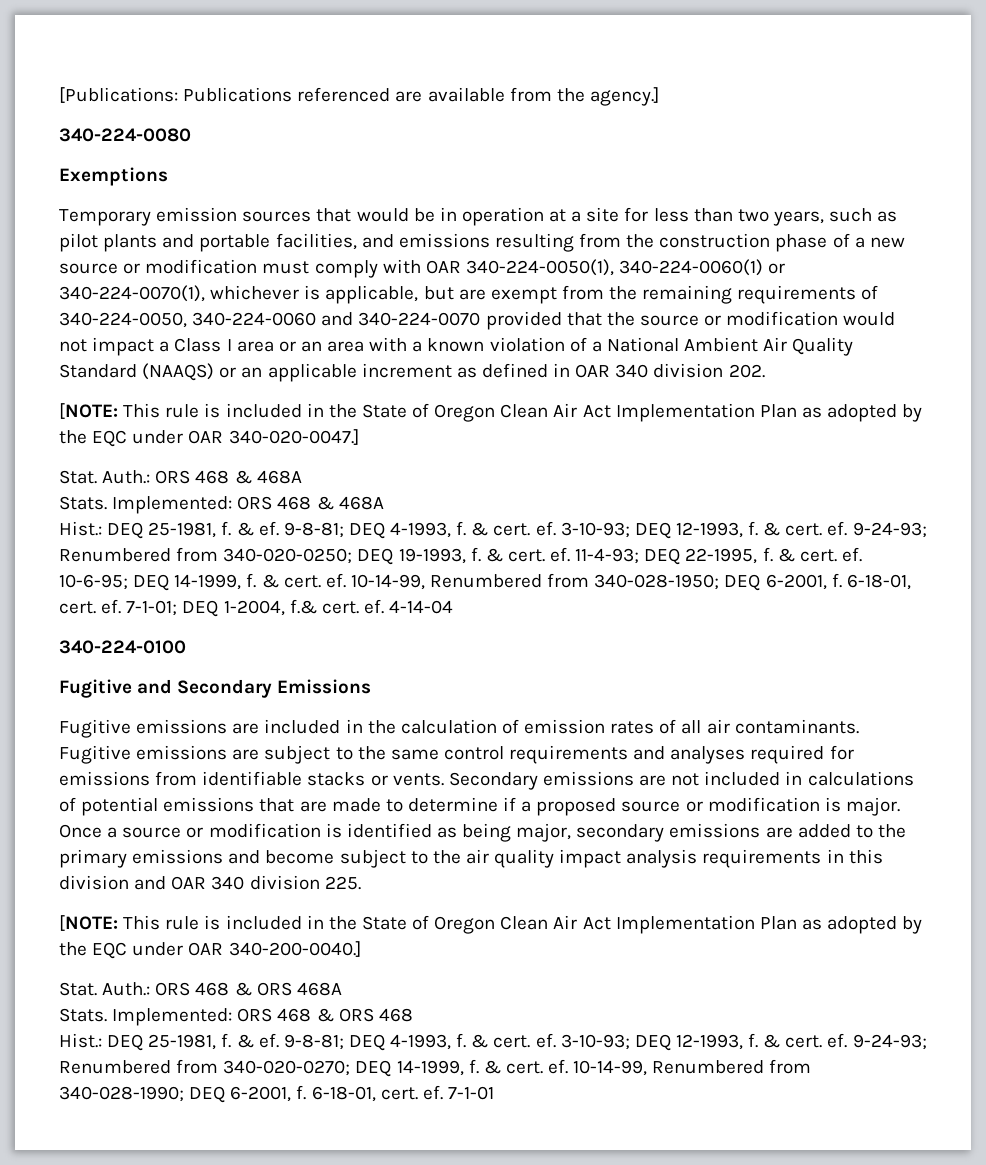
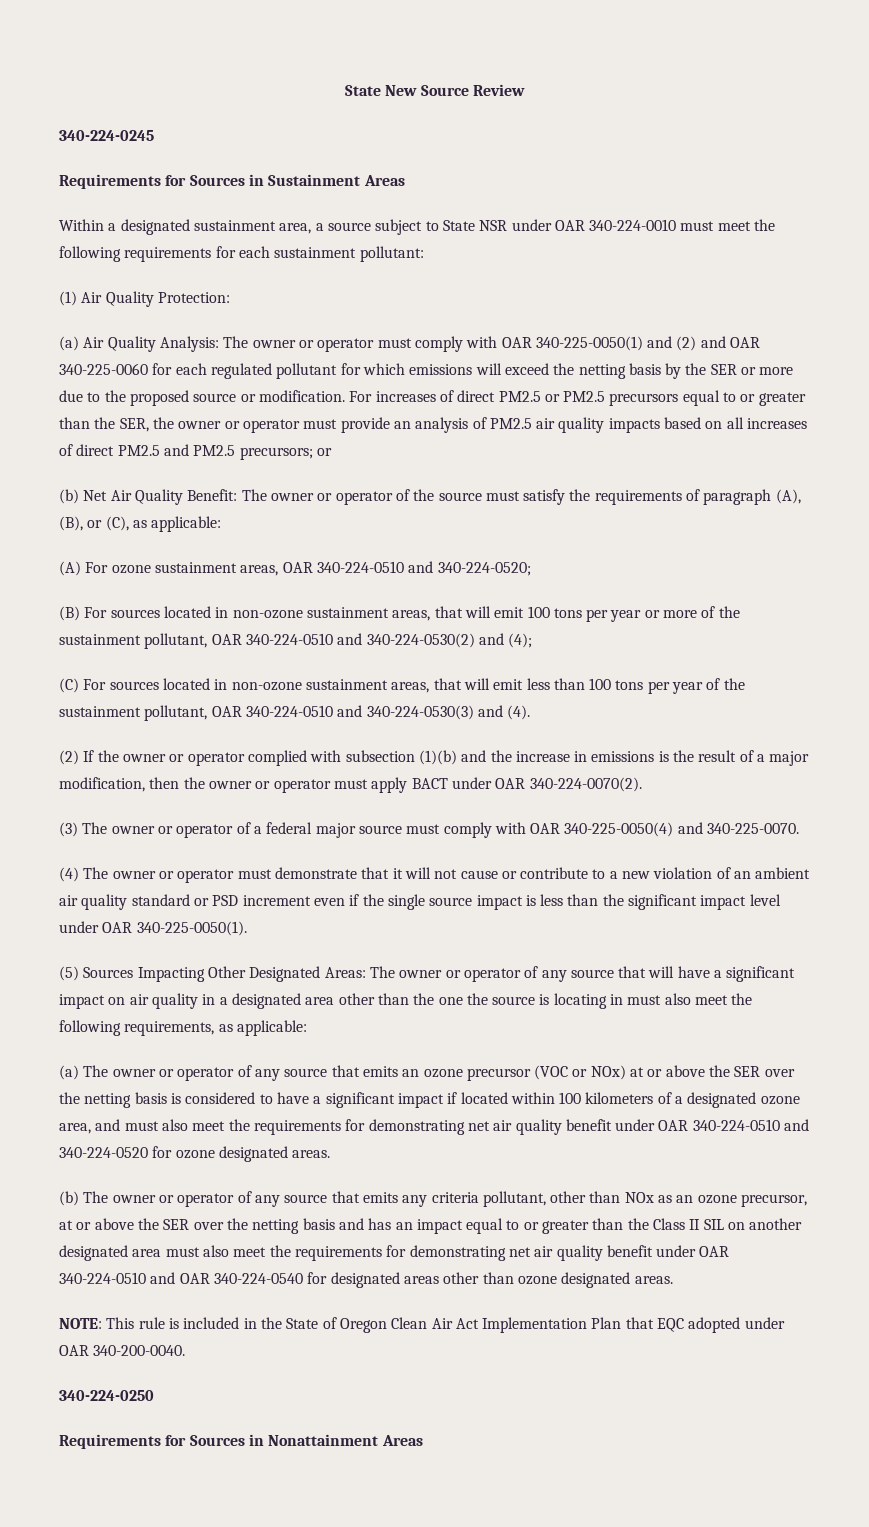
- [Publications: Publications referenced are available from the agency.]
- 340-224-0080
- Exemptions
- Temporary emission sources that would be in operation at a site for less than two years, such as pilot plants and portable facilities, and emissions resulting from the construction phase of a new source or modification must comply with OAR 340-224-0050(1), 340-224-0060(1) or 340-224-0070(1), whichever is applicable, but are exempt from the remaining requirements of 340-224-0050, 340-224-0060 and 340-224-0070 provided that the source or modification would not impact a Class I area or an area with a known violation of a National Ambient Air Quality Standard (NAAQS) or an applicable increment as defined in OAR 340 division 202.
- [NOTE: This rule is included in the State of Oregon Clean Air Act Implementation Plan as adopted by the EQC under OAR 340-020-0047.]
- Stat. Auth.: ORS 468 & 468A
- Stats. Implemented: ORS 468 & 468A
- Hist.: DEQ 25-1981, f. & ef. 9-8-81; DEQ 4-1993, f. & cert. ef. 3-10-93; DEQ 12-1993, f. & cert. ef. 9-24-93; Renumbered from 340-020-0250; DEQ 19-1993, f. & cert. ef. 11-4-93; DEQ 22-1995, f. & cert. ef. 10-6-95; DEQ 14-1999, f. & cert. ef. 10-14-99, Renumbered from 340-028-1950; DEQ 6-2001, f. 6-18-01, cert. ef. 7-1-01; DEQ 1-2004, f.& cert. ef. 4-14-04
- 340-224-0100
- Fugitive and Secondary Emissions
- Fugitive emissions are included in the calculation of emission rates of all air contaminants. Fugitive emissions are subject to the same control requirements and analyses required for emissions from identifiable stacks or vents. Secondary emissions are not included in calculations of potential emissions that are made to determine if a proposed source or modification is major. Once a source or modification is identified as being major, secondary emissions are added to the primary emissions and become subject to the air quality impact analysis requirements in this division and OAR 340 division 225.
- [NOTE: This rule is included in the State of Oregon Clean Air Act Implementation Plan as adopted by the EQC under OAR 340-200-0040.]
- Stat. Auth.: ORS 468 & ORS 468A
- Stats. Implemented: ORS 468 & ORS 468
- Hist.: DEQ 25-1981, f. & ef. 9-8-81; DEQ 4-1993, f. & cert. ef. 3-10-93; DEQ 12-1993, f. & cert. ef. 9-24-93; Renumbered from 340-020-0270; DEQ 14-1999, f. & cert. ef. 10-14-99, Renumbered from 340-028-1990; DEQ 6-2001, f. 6-18-01, cert. ef. 7-1-01
+ State New Source Review
+ 340-224-0245
+ Requirements for Sources in Sustainment Areas
+ Within a designated sustainment area, a source subject to State NSR under OAR 340-224-0010 must meet the following requirements for each sustainment pollutant:
+ (1) Air Quality Protection:
+ (a) Air Quality Analysis: The owner or operator must comply with OAR 340-225-0050(1) and (2) and OAR 340-225-0060 for each regulated pollutant for which emissions will exceed the netting basis by the SER or more due to the proposed source or modification. For increases of direct PM2.5 or PM2.5 precursors equal to or greater than the SER, the owner or operator must provide an analysis of PM2.5 air quality impacts based on all increases of direct PM2.5 and PM2.5 precursors; or
+ (b) Net Air Quality Benefit: The owner or operator of the source must satisfy the requirements of paragraph (A), (B), or (C), as applicable:
+ (A) For ozone sustainment areas, OAR 340-224-0510 and 340-224-0520;
+ (B) For sources located in non-ozone sustainment areas, that will emit 100 tons per year or more of the sustainment pollutant, OAR 340-224-0510 and 340-224-0530(2) and (4);
+ (C) For sources located in non-ozone sustainment areas, that will emit less than 100 tons per year of the sustainment pollutant, OAR 340-224-0510 and 340-224-0530(3) and (4).
+ (2) If the owner or operator complied with subsection (1)(b) and the increase in emissions is the result of a major modification, then the owner or operator must apply BACT under OAR 340-224-0070(2).
+ (3) The owner or operator of a federal major source must comply with OAR 340-225-0050(4) and 340-225-0070.
+ (4) The owner or operator must demonstrate that it will not cause or contribute to a new violation of an ambient air quality standard or PSD increment even if the single source impact is less than the significant impact level under OAR 340-225-0050(1).
+ (5) Sources Impacting Other Designated Areas: The owner or operator of any source that will have a significant impact on air quality in a designated area other than the one the source is locating in must also meet the following requirements, as applicable:
+ (a) The owner or operator of any source that emits an ozone precursor (VOC or NOx) at or above the SER over the netting basis is considered to have a significant impact if located within 100 kilometers of a designated ozone area, and must also meet the requirements for demonstrating net air quality benefit under OAR 340-224-0510 and 340-224-0520 for ozone designated areas.
+ (b) The owner or operator of any source that emits any criteria pollutant, other than NOx as an ozone precursor, at or above the SER over the netting basis and has an impact equal to or greater than the Class II SIL on another designated area must also meet the requirements for demonstrating net air quality benefit under OAR 340-224-0510 and OAR 340-224-0540 for designated areas other than ozone designated areas.
+ NOTE: This rule is included in the State of Oregon Clean Air Act Implementation Plan that EQC adopted under OAR 340-200-0040.
+ 340-224-0250
+ Requirements for Sources in Nonattainment Areas

